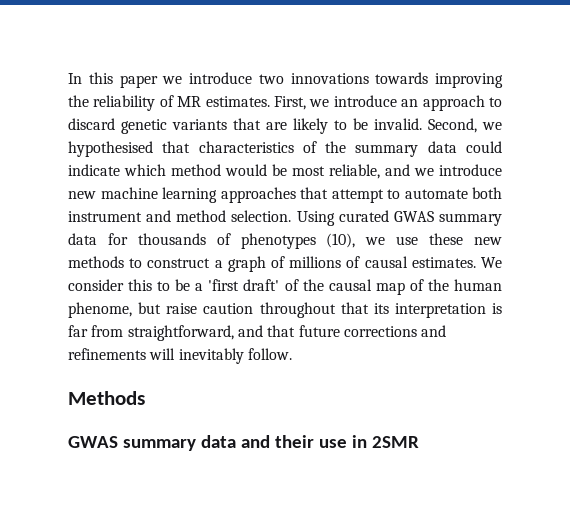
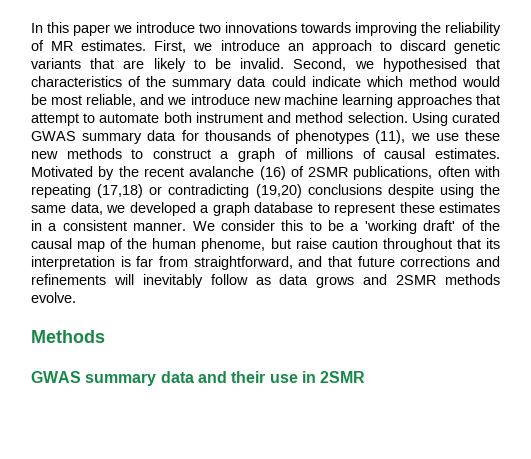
- Using curated GWAS summary data for thousands of phenotypes (10), we use these new methods to construct a graph of millions of causal estimates.
+ Using curated GWAS summary data for thousands of phenotypes (11), we use these new methods to construct a graph of millions of causal estimates.
+ Motivated by the recent avalanche (16) of 2SMR publications, often with repeating (17,18) or contradicting (19,20) conclusions despite using the same data, we developed a graph database to represent these estimates in a consistent manner.
- We consider this to be a 'first draft' of the causal map of the human phenome, but raise caution throughout that its interpretation is far from straightforward, and that future corrections and refinements will inevitably follow.
+ We consider this to be a 'working draft' of the causal map of the human phenome, but raise caution throughout that its interpretation is far from straightforward, and that future corrections and refinements will inevitably follow as data grows and 2SMR methods evolve.

